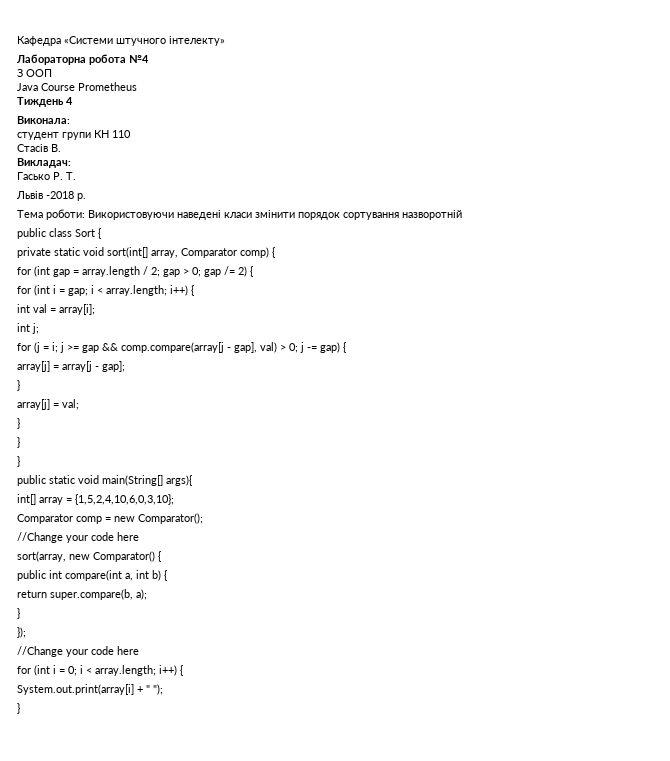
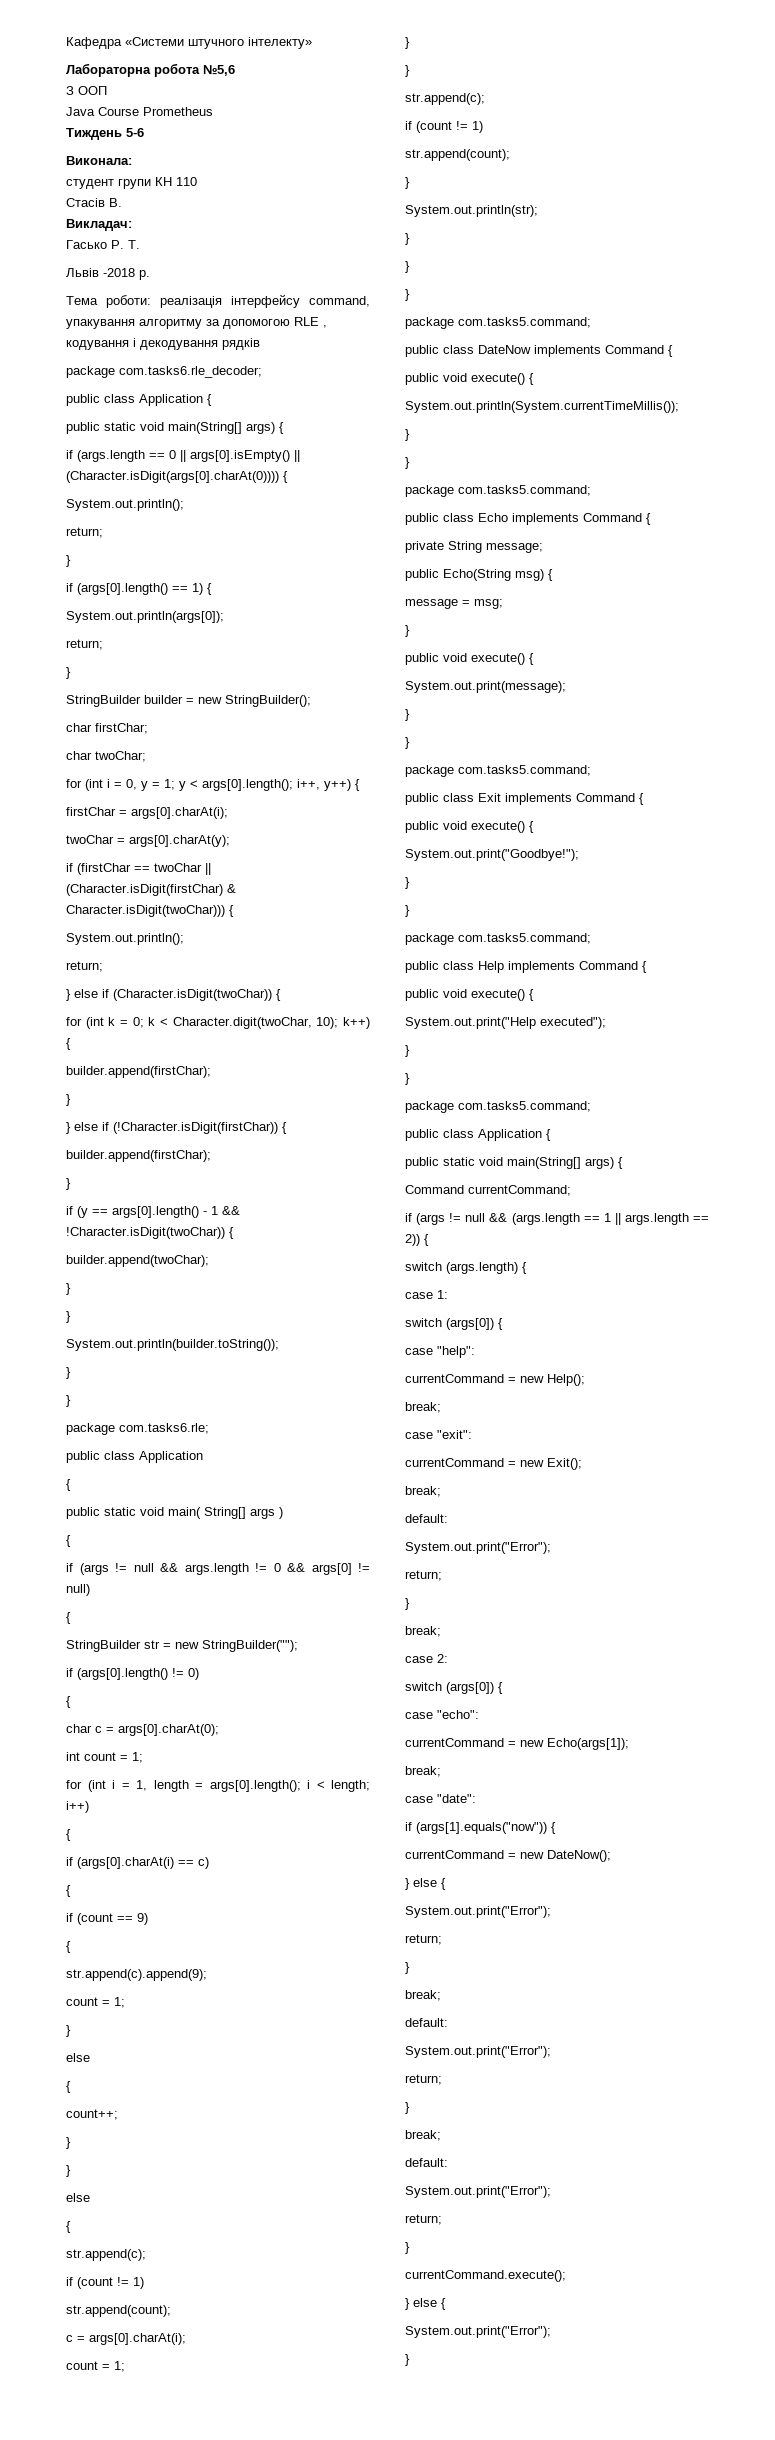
- Лабораторна робота №4
+ Лабораторна робота №5,6
- Тиждень 4
+ Тиждень 5-6
- Тема роботи: Використовуючи наведені класи змінити порядок сортування назворотній
- public class Sort {
- private static void sort(int[] array, Comparator comp) {
- for (int gap = array.length / 2; gap > 0; gap /= 2) {
- for (int i = gap; i < array.length; i++) {
- int val = array[i];
- int j;
- for (j = i; j >= gap && comp.compare(array[j - gap], val) > 0; j -= gap) {
- array[j] = array[j - gap];
+ Тема роботи: реалізація інтерфейсу command, упакування алгоритму за допомогою RLE , кодування і декодування рядків
+ package com.tasks6.rle_decoder;
+ public class Application {
+ public static void main(String[] args) {
+ if (args.length == 0 || args[0].isEmpty() || (Character.isDigit(args[0].charAt(0)))) {
+ System.out.println();
+ return;
  }
- array[j] = val;
+ if (args[0].length() == 1) {
+ System.out.println(args[0]);
+ return;
+ }
+ StringBuilder builder = new StringBuilder();
+ char firstChar;
+ char twoChar;
+ for (int i = 0, y = 1; y < args[0].length(); i++, y++) {
+ firstChar = args[0].charAt(i);
+ twoChar = args[0].charAt(y);
+ if (firstChar == twoChar || (Character.isDigit(firstChar) & Character.isDigit(twoChar))) {
+ System.out.println();
+ return;
+ } else if (Character.isDigit(twoChar)) {
+ for (int k = 0; k < Character.digit(twoChar, 10); k++) {
+ builder.append(firstChar);
+ }
+ } else if (!Character.isDigit(firstChar)) {
+ builder.append(firstChar);
+ }
+ if (y == args[0].length() - 1 && !Character.isDigit(twoChar)) {
+ builder.append(twoChar);
+ }
+ }
+ System.out.println(builder.toString());
+ }
+ }
+ package com.tasks6.rle;
+ public class Application
+ {
+ public static void main( String[] args )
+ {
+ if (args != null && args.length != 0 && args[0] != null)
+ {
+ StringBuilder str = new StringBuilder("");
+ if (args[0].length() != 0)
+ {
+ char c = args[0].charAt(0);
+ int count = 1;
+ for (int i = 1, length = args[0].length(); i < length; i++)
+ {
+ if (args[0].charAt(i) == c)
+ {
+ if (count == 9)
+ {
+ str.append(c).append(9);
+ count = 1;
+ }
+ else
+ {
+ count++;
+ }
+ }
+ else
+ {
+ str.append(c);
+ if (count != 1)
+ str.append(count);
+ c = args[0].charAt(i);
+ count = 1;
+ }
+ }
+ str.append(c);
+ if (count != 1)
+ str.append(count);
+ }
+ System.out.println(str);
  }
  }
  }
- public static void main(String[] args){
- int[] array = {1,5,2,4,10,6,0,3,10};
- Comparator comp = new Comparator();
- //Change your code here
- sort(array, new Comparator() {
- public int compare(int a, int b) {
- return super.compare(b, a);
+ package com.tasks5.command;
+ public class DateNow implements Command {
+ public void execute() {
+ System.out.println(System.currentTimeMillis());
  }
- });
- //Change your code here
- for (int i = 0; i < array.length; i++) {
- System.out.print(array[i] + " ");
+ }
+ package com.tasks5.command;
+ public class Echo implements Command {
+ private String message;
+ public Echo(String msg) {
+ message = msg;
+ }
+ public void execute() {
+ System.out.print(message);
+ }
+ }
+ package com.tasks5.command;
+ public class Exit implements Command {
+ public void execute() {
+ System.out.print("Goodbye!");
+ }
+ }
+ package com.tasks5.command;
+ public class Help implements Command {
+ public void execute() {
+ System.out.print("Help executed");
+ }
+ }
+ package com.tasks5.command;
+ public class Application {
+ public static void main(String[] args) {
+ Command currentCommand;
+ if (args != null && (args.length == 1 || args.length == 2)) {
+ switch (args.length) {
+ case 1:
+ switch (args[0]) {
+ case "help":
+ currentCommand = new Help();
+ break;
+ case "exit":
+ currentCommand = new Exit();
+ break;
+ default:
+ System.out.print("Error");
+ return;
+ }
+ break;
+ case 2:
+ switch (args[0]) {
+ case "echo":
+ currentCommand = new Echo(args[1]);
+ break;
+ case "date":
+ if (args[1].equals("now")) {
+ currentCommand = new DateNow();
+ } else {
+ System.out.print("Error");
+ return;
+ }
+ break;
+ default:
+ System.out.print("Error");
+ return;
+ }
+ break;
+ default:
+ System.out.print("Error");
+ return;
+ }
+ currentCommand.execute();
+ } else {
+ System.out.print("Error");

